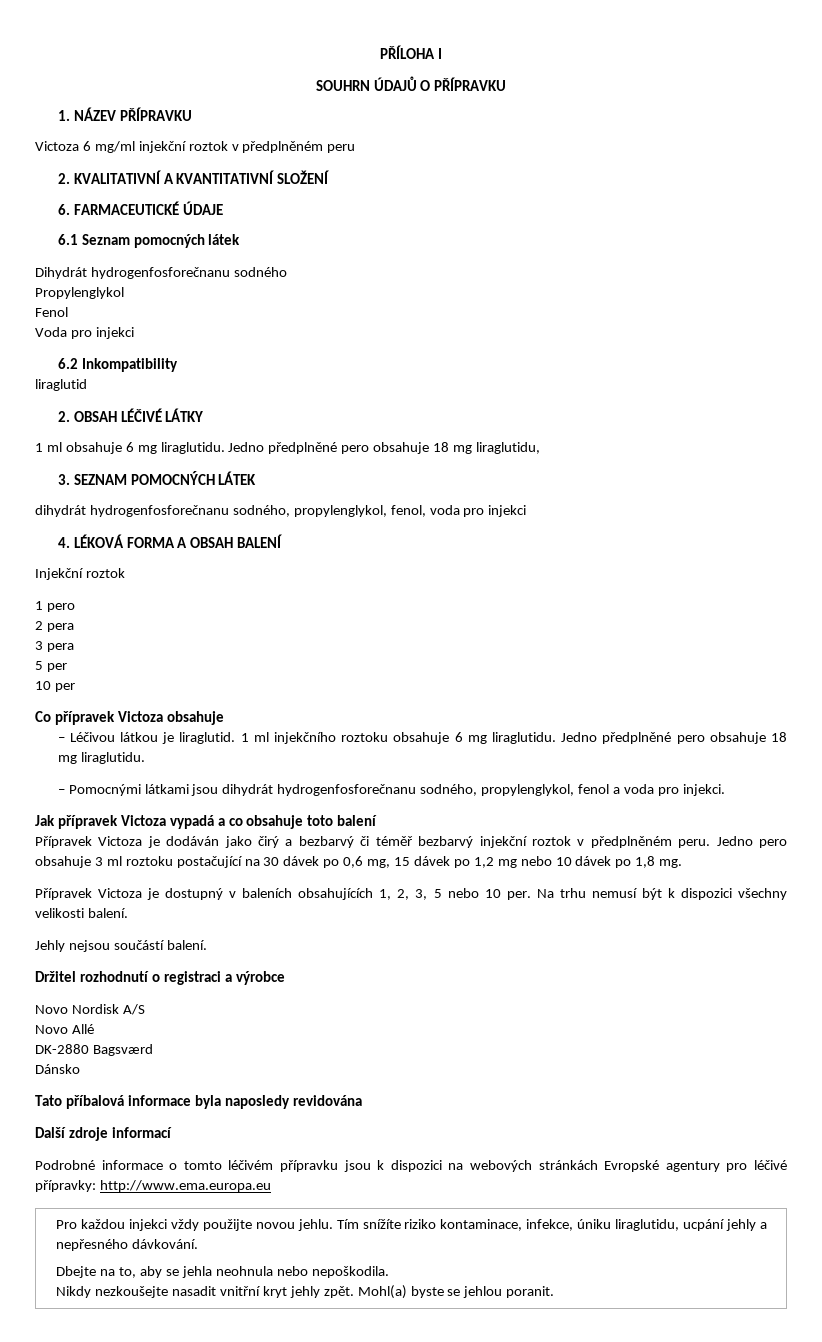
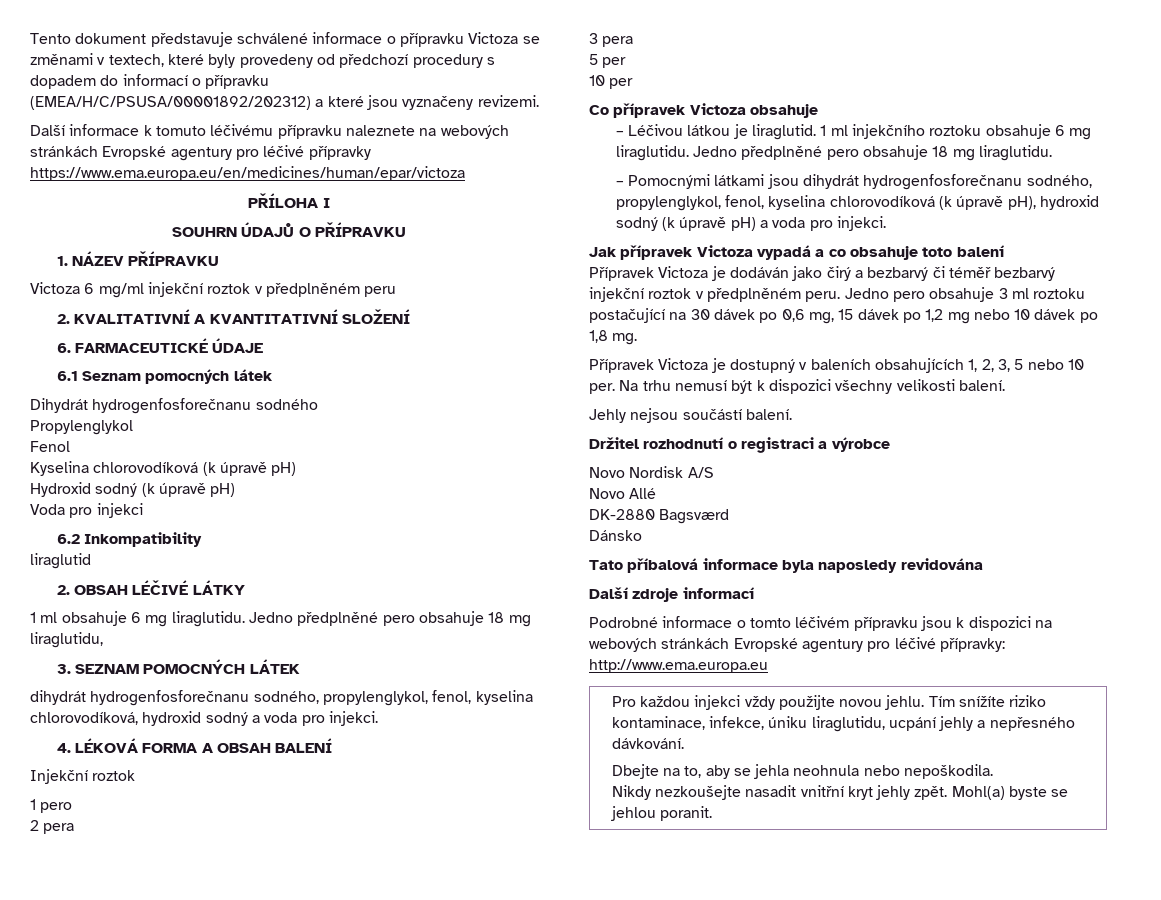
+ Tento dokument představuje schválené informace o přípravku Victoza se změnami v textech, které byly provedeny od předchozí procedury s dopadem do informací o přípravku (EMEA/H/C/PSUSA/00001892/202312) a které jsou vyznačeny revizemi.
+ Další informace k tomuto léčivému přípravku naleznete na webových stránkách Evropské agentury pro léčivé přípravky https://www.ema.europa.eu/en/medicines/human/epar/victoza
+ Kyselina chlorovodíková (k úpravě pH)
+ Hydroxid sodný (k úpravě pH)
- dihydrát hydrogenfosforečnanu sodného, propylenglykol, fenol, voda pro injekci
+ dihydrát hydrogenfosforečnanu sodného, propylenglykol, fenol, kyselina chlorovodíková, hydroxid sodný a voda pro injekci.
- – Pomocnými látkami jsou dihydrát hydrogenfosforečnanu sodného, propylenglykol, fenol a voda pro injekci.
+ – Pomocnými látkami jsou dihydrát hydrogenfosforečnanu sodného, propylenglykol, fenol, kyselina chlorovodíková (k úpravě pH), hydroxid sodný (k úpravě pH) a voda pro injekci.

